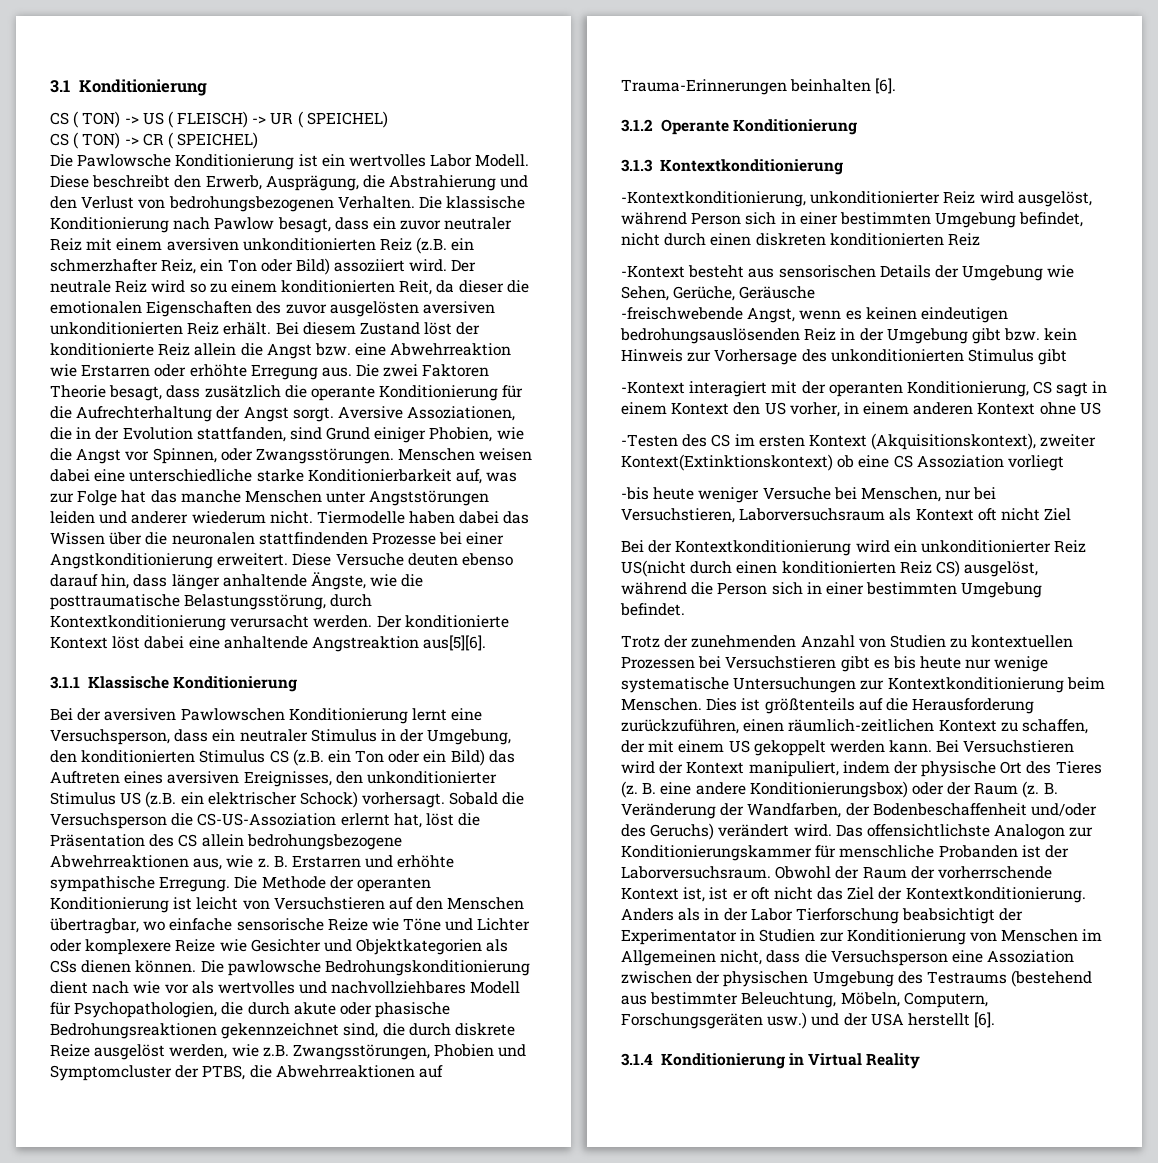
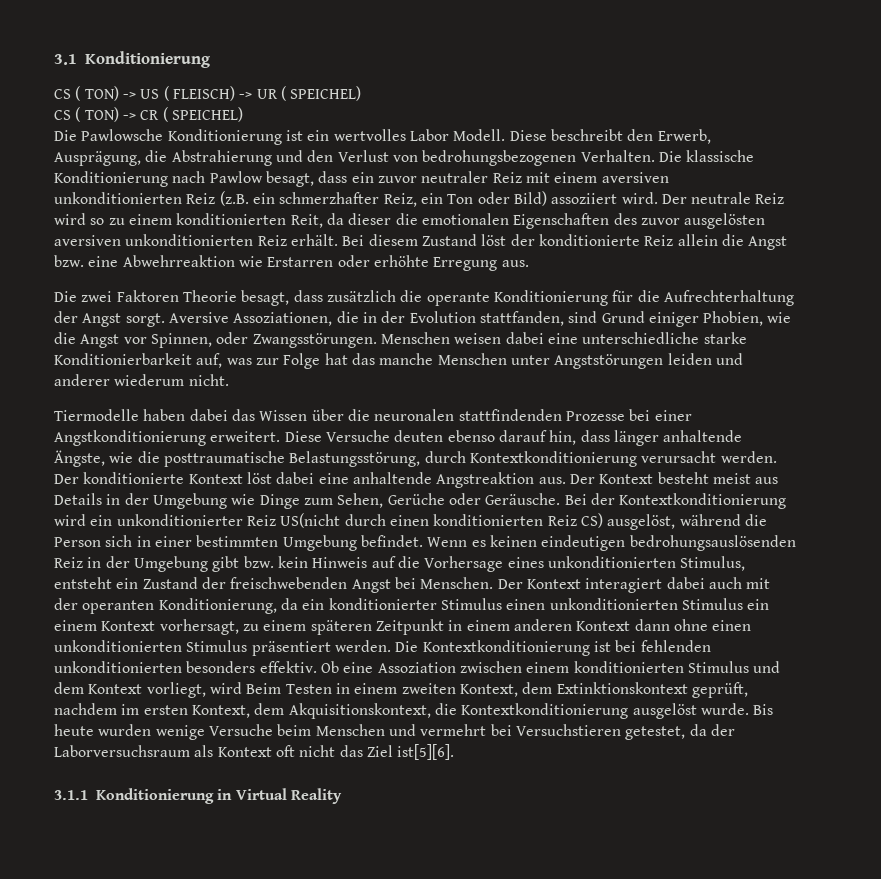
- Bei diesem Zustand löst der konditionierte Reiz allein die Angst bzw. eine Abwehrreaktion wie Erstarren oder erhöhte Erregung aus. Die zwei Faktoren Theorie besagt, dass zusätzlich die operante Konditionierung für die Aufrechterhaltung der Angst sorgt.
+ Bei diesem Zustand löst der konditionierte Reiz allein die Angst bzw. eine Abwehrreaktion wie Erstarren oder erhöhte Erregung aus.
+ Die zwei Faktoren Theorie besagt, dass zusätzlich die operante Konditionierung für die Aufrechterhaltung der Angst sorgt.
- Menschen weisen dabei eine unterschiedliche starke Konditionierbarkeit auf, was zur Folge hat das manche Menschen unter Angststörungen leiden und anderer wiederum nicht. Tiermodelle haben dabei das Wissen über die neuronalen stattfindenden Prozesse bei einer Angstkonditionierung erweitert.
+ Menschen weisen dabei eine unterschiedliche starke Konditionierbarkeit auf, was zur Folge hat das manche Menschen unter Angststörungen leiden und anderer wiederum nicht.
+ Tiermodelle haben dabei das Wissen über die neuronalen stattfindenden Prozesse bei einer Angstkonditionierung erweitert.
- Der konditionierte Kontext löst dabei eine anhaltende Angstreaktion aus[5][6].
- 3.1.1 Klassische Konditionierung
- Bei der aversiven Pawlowschen Konditionierung lernt eine Versuchsperson, dass ein neutraler Stimulus in der Umgebung, den konditionierten Stimulus CS (z.B. ein Ton oder ein Bild) das Auftreten eines aversiven Ereignisses, den unkonditionierter Stimulus US (z.B. ein elektrischer Schock) vorhersagt. Sobald die Versuchsperson die CS-US-Assoziation erlernt hat, löst die Präsentation des CS allein bedrohungsbezogene Abwehrreaktionen aus, wie z. B. Erstarren und erhöhte sympathische Erregung. Die Methode der operanten Konditionierung ist leicht von Versuchstieren auf den Menschen übertragbar, wo einfache sensorische Reize wie Töne und Lichter oder komplexere Reize wie Gesichter und Objektkategorien als CSs dienen können. Die pawlowsche Bedrohungskonditionierung dient nach wie vor als wertvolles und nachvollziehbares Modell für Psychopathologien, die durch akute oder phasische Bedrohungsreaktionen gekennzeichnet sind, die durch diskrete Reize ausgelöst werden, wie z.B. Zwangsstörungen, Phobien und Symptomcluster der PTBS, die Abwehrreaktionen auf Trauma-Erinnerungen beinhalten [6].
- 3.1.2 Operante Konditionierung
- 3.1.3 Kontextkonditionierung
- -Kontextkonditionierung, unkonditionierter Reiz wird ausgelöst, während Person sich in einer bestimmten Umgebung befindet, nicht durch einen diskreten konditionierten Reiz
- -Kontext besteht aus sensorischen Details der Umgebung wie Sehen, Gerüche, Geräusche
- -freischwebende Angst, wenn es keinen eindeutigen bedrohungsauslösenden Reiz in der Umgebung gibt bzw. kein Hinweis zur Vorhersage des unkonditionierten Stimulus gibt
- -Kontext interagiert mit der operanten Konditionierung, CS sagt in einem Kontext den US vorher, in einem anderen Kontext ohne US
- -Testen des CS im ersten Kontext (Akquisitionskontext), zweiter Kontext(Extinktionskontext) ob eine CS Assoziation vorliegt
- -bis heute weniger Versuche bei Menschen, nur bei Versuchstieren, Laborversuchsraum als Kontext oft nicht Ziel
- Bei der Kontextkonditionierung wird ein unkonditionierter Reiz US(nicht durch einen konditionierten Reiz CS) ausgelöst, während die Person sich in einer bestimmten Umgebung befindet.
- Trotz der zunehmenden Anzahl von Studien zu kontextuellen Prozessen bei Versuchstieren gibt es bis heute nur wenige systematische Untersuchungen zur Kontextkonditionierung beim Menschen. Dies ist größtenteils auf die Herausforderung zurückzuführen, einen räumlich-zeitlichen Kontext zu schaffen, der mit einem US gekoppelt werden kann. Bei Versuchstieren wird der Kontext manipuliert, indem der physische Ort des Tieres (z. B. eine andere Konditionierungsbox) oder der Raum (z. B. Veränderung der Wandfarben, der Bodenbeschaffenheit und/oder des Geruchs) verändert wird. Das offensichtlichste Analogon zur Konditionierungskammer für menschliche Probanden ist der Laborversuchsraum. Obwohl der Raum der vorherrschende Kontext ist, ist er oft nicht das Ziel der Kontextkonditionierung. Anders als in der Labor Tierforschung beabsichtigt der Experimentator in Studien zur Konditionierung von Menschen im Allgemeinen nicht, dass die Versuchsperson eine Assoziation zwischen der physischen Umgebung des Testraums (bestehend aus bestimmter Beleuchtung, Möbeln, Computern, Forschungsgeräten usw.) und der USA herstellt [6].
- 3.1.4 Konditionierung in Virtual Reality
+ Der konditionierte Kontext löst dabei eine anhaltende Angstreaktion aus. Der Kontext besteht meist aus Details in der Umgebung wie Dinge zum Sehen, Gerüche oder Geräusche. Bei der Kontextkonditionierung wird ein unkonditionierter Reiz US(nicht durch einen konditionierten Reiz CS) ausgelöst, während die Person sich in einer bestimmten Umgebung befindet. Wenn es keinen eindeutigen bedrohungsauslösenden Reiz in der Umgebung gibt bzw. kein Hinweis auf die Vorhersage eines unkonditionierten Stimulus, entsteht ein Zustand der freischwebenden Angst bei Menschen. Der Kontext interagiert dabei auch mit der operanten Konditionierung, da ein konditionierter Stimulus einen unkonditionierten Stimulus ein einem Kontext vorhersagt, zu einem späteren Zeitpunkt in einem anderen Kontext dann ohne einen unkonditionierten Stimulus präsentiert werden. Die Kontextkonditionierung ist bei fehlenden unkonditionierten besonders effektiv. Ob eine Assoziation zwischen einem konditionierten Stimulus und dem Kontext vorliegt, wird Beim Testen in einem zweiten Kontext, dem Extinktionskontext geprüft, nachdem im ersten Kontext, dem Akquisitionskontext, die Kontextkonditionierung ausgelöst wurde. Bis heute wurden wenige Versuche beim Menschen und vermehrt bei Versuchstieren getestet, da der Laborversuchsraum als Kontext oft nicht das Ziel ist[5][6].
+ 3.1.1 Konditionierung in Virtual Reality

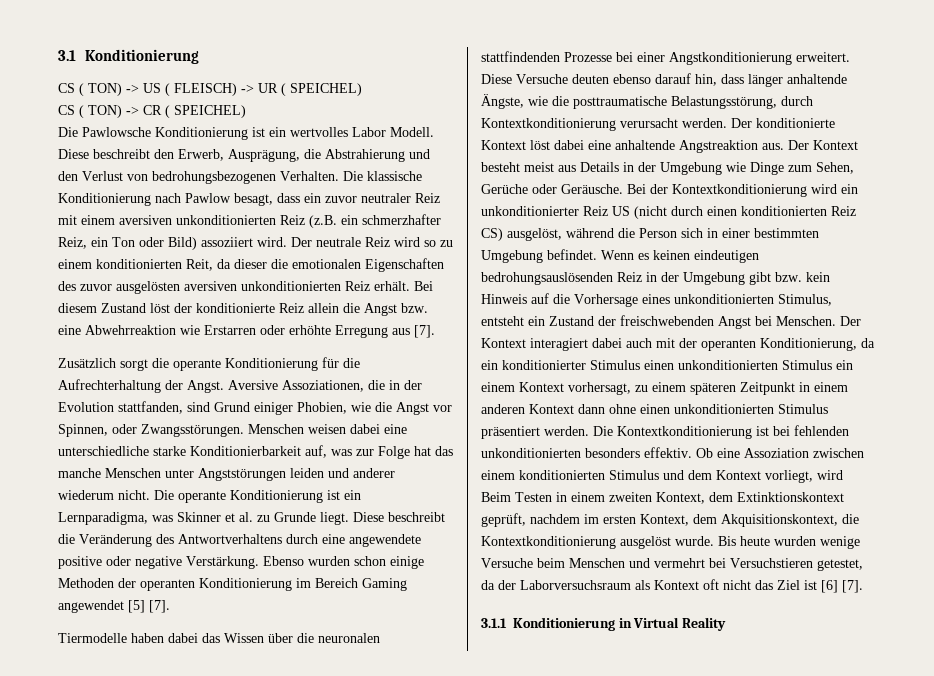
- Bei diesem Zustand löst der konditionierte Reiz allein die Angst bzw. eine Abwehrreaktion wie Erstarren oder erhöhte Erregung aus.
- Die zwei Faktoren Theorie besagt, dass zusätzlich die operante Konditionierung für die Aufrechterhaltung der Angst sorgt.
+ Bei diesem Zustand löst der konditionierte Reiz allein die Angst bzw. eine Abwehrreaktion wie Erstarren oder erhöhte Erregung aus [7].
+ Zusätzlich sorgt die operante Konditionierung für die Aufrechterhaltung der Angst.
+ Die operante Konditionierung ist ein Lernparadigma, was Skinner et al. zu Grunde liegt. Diese beschreibt die Veränderung des Antwortverhaltens durch eine angewendete positive oder negative Verstärkung. Ebenso wurden schon einige Methoden der operanten Konditionierung im Bereich Gaming angewendet [5] [7].
- Bei der Kontextkonditionierung wird ein unkonditionierter Reiz US(nicht durch einen konditionierten Reiz CS) ausgelöst, während die Person sich in einer bestimmten Umgebung befindet.
+ Bei der Kontextkonditionierung wird ein unkonditionierter Reiz US (nicht durch einen konditionierten Reiz CS) ausgelöst, während die Person sich in einer bestimmten Umgebung befindet.
- Bis heute wurden wenige Versuche beim Menschen und vermehrt bei Versuchstieren getestet, da der Laborversuchsraum als Kontext oft nicht das Ziel ist[5][6].
+ Bis heute wurden wenige Versuche beim Menschen und vermehrt bei Versuchstieren getestet, da der Laborversuchsraum als Kontext oft nicht das Ziel ist [6] [7].

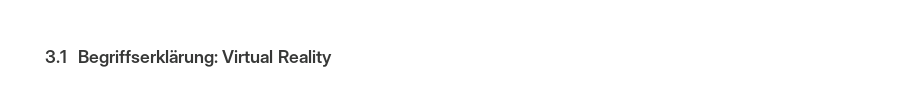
- 3.1 Konditionierung
- CS ( TON) -> US ( FLEISCH) -> UR ( SPEICHEL)
- CS ( TON) -> CR ( SPEICHEL)
- Die Pawlowsche Konditionierung ist ein wertvolles Labor Modell. Diese beschreibt den Erwerb, Ausprägung, die Abstrahierung und den Verlust von bedrohungsbezogenen Verhalten. Die klassische Konditionierung nach Pawlow besagt, dass ein zuvor neutraler Reiz mit einem aversiven unkonditionierten Reiz (z.B. ein schmerzhafter Reiz, ein Ton oder Bild) assoziiert wird. Der neutrale Reiz wird so zu einem konditionierten Reit, da dieser die emotionalen Eigenschaften des zuvor ausgelösten aversiven unkonditionierten Reiz erhält. Bei diesem Zustand löst der konditionierte Reiz allein die Angst bzw. eine Abwehrreaktion wie Erstarren oder erhöhte Erregung aus [7].
- Zusätzlich sorgt die operante Konditionierung für die Aufrechterhaltung der Angst. Aversive Assoziationen, die in der Evolution stattfanden, sind Grund einiger Phobien, wie die Angst vor Spinnen, oder Zwangsstörungen. Menschen weisen dabei eine unterschiedliche starke Konditionierbarkeit auf, was zur Folge hat das manche Menschen unter Angststörungen leiden und anderer wiederum nicht. Die operante Konditionierung ist ein Lernparadigma, was Skinner et al. zu Grunde liegt. Diese beschreibt die Veränderung des Antwortverhaltens durch eine angewendete positive oder negative Verstärkung. Ebenso wurden schon einige Methoden der operanten Konditionierung im Bereich Gaming angewendet [5] [7].
- Tiermodelle haben dabei das Wissen über die neuronalen stattfindenden Prozesse bei einer Angstkonditionierung erweitert. Diese Versuche deuten ebenso darauf hin, dass länger anhaltende Ängste, wie die posttraumatische Belastungsstörung, durch Kontextkonditionierung verursacht werden. Der konditionierte Kontext löst dabei eine anhaltende Angstreaktion aus. Der Kontext besteht meist aus Details in der Umgebung wie Dinge zum Sehen, Gerüche oder Geräusche. Bei der Kontextkonditionierung wird ein unkonditionierter Reiz US (nicht durch einen konditionierten Reiz CS) ausgelöst, während die Person sich in einer bestimmten Umgebung befindet. Wenn es keinen eindeutigen bedrohungsauslösenden Reiz in der Umgebung gibt bzw. kein Hinweis auf die Vorhersage eines unkonditionierten Stimulus, entsteht ein Zustand der freischwebenden Angst bei Menschen. Der Kontext interagiert dabei auch mit der operanten Konditionierung, da ein konditionierter Stimulus einen unkonditionierten Stimulus ein einem Kontext vorhersagt, zu einem späteren Zeitpunkt in einem anderen Kontext dann ohne einen unkonditionierten Stimulus präsentiert werden. Die Kontextkonditionierung ist bei fehlenden unkonditionierten besonders effektiv. Ob eine Assoziation zwischen einem konditionierten Stimulus und dem Kontext vorliegt, wird Beim Testen in einem zweiten Kontext, dem Extinktionskontext geprüft, nachdem im ersten Kontext, dem Akquisitionskontext, die Kontextkonditionierung ausgelöst wurde. Bis heute wurden wenige Versuche beim Menschen und vermehrt bei Versuchstieren getestet, da der Laborversuchsraum als Kontext oft nicht das Ziel ist [6] [7].
- 3.1.1 Konditionierung in Virtual Reality
+ 3.1 Begriffserklärung: Virtual Reality

